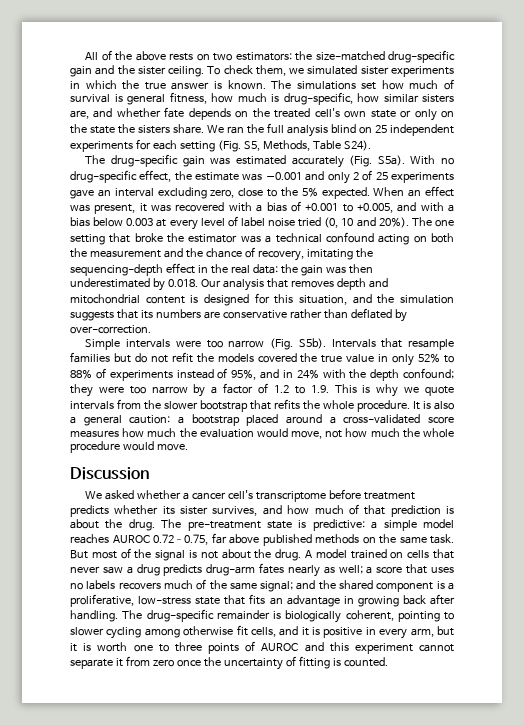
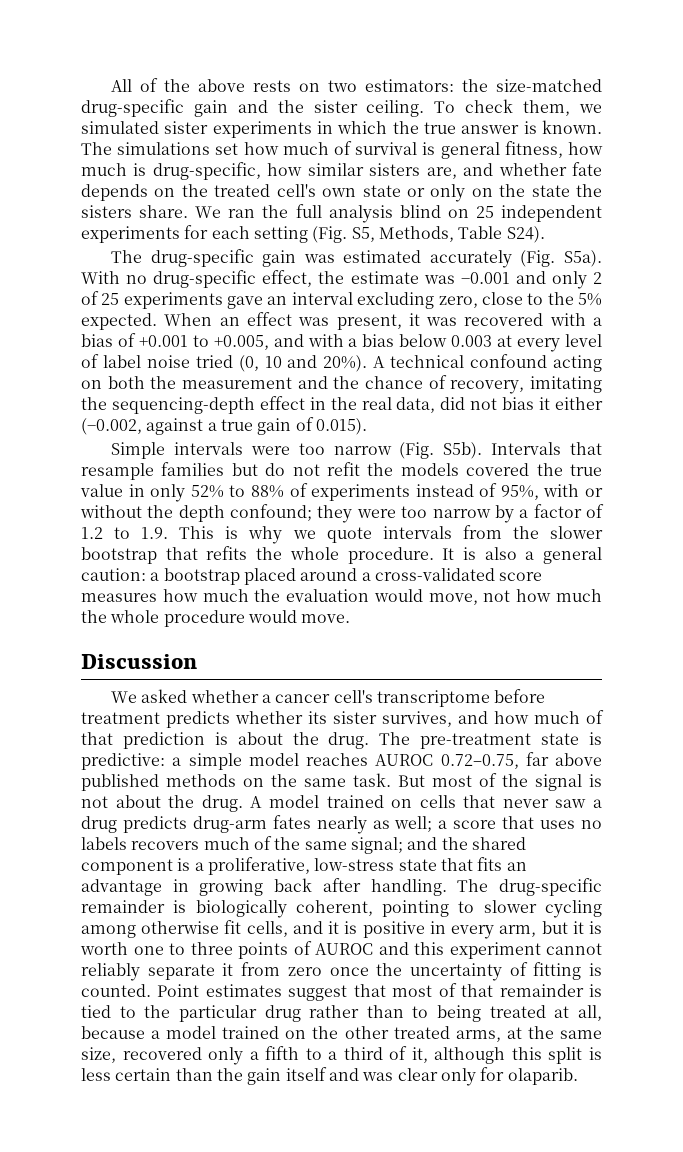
- The one setting that broke the estimator was a technical confound acting on both the measurement and the chance of recovery, imitating the sequencing-depth effect in the real data: the gain was then underestimated by 0.018. Our analysis that removes depth and mitochondrial content is designed for this situation, and the simulation suggests that its numbers are conservative rather than deflated by over-correction.
+ A technical confound acting on both the measurement and the chance of recovery, imitating the sequencing-depth effect in the real data, did not bias it either (−0.002, against a true gain of 0.015).
- Intervals that resample families but do not refit the models covered the true value in only 52% to 88% of experiments instead of 95%, and in 24% with the depth confound; they were too narrow by a factor of 1.2 to 1.9. This is why we quote intervals from the slower bootstrap that refits the whole procedure.
+ Intervals that resample families but do not refit the models covered the true value in only 52% to 88% of experiments instead of 95%, with or without the depth confound; they were too narrow by a factor of 1.2 to 1.9. This is why we quote intervals from the slower bootstrap that refits the whole procedure.
- The drug-specific remainder is biologically coherent, pointing to slower cycling among otherwise fit cells, and it is positive in every arm, but it is worth one to three points of AUROC and this experiment cannot separate it from zero once the uncertainty of fitting is counted.
+ The drug-specific remainder is biologically coherent, pointing to slower cycling among otherwise fit cells, and it is positive in every arm, but it is worth one to three points of AUROC and this experiment cannot reliably separate it from zero once the uncertainty of fitting is counted.
+ Point estimates suggest that most of that remainder is tied to the particular drug rather than to being treated at all, because a model trained on the other treated arms, at the same size, recovered only a fifth to a third of it, although this split is less certain than the gain itself and was clear only for olaparib.

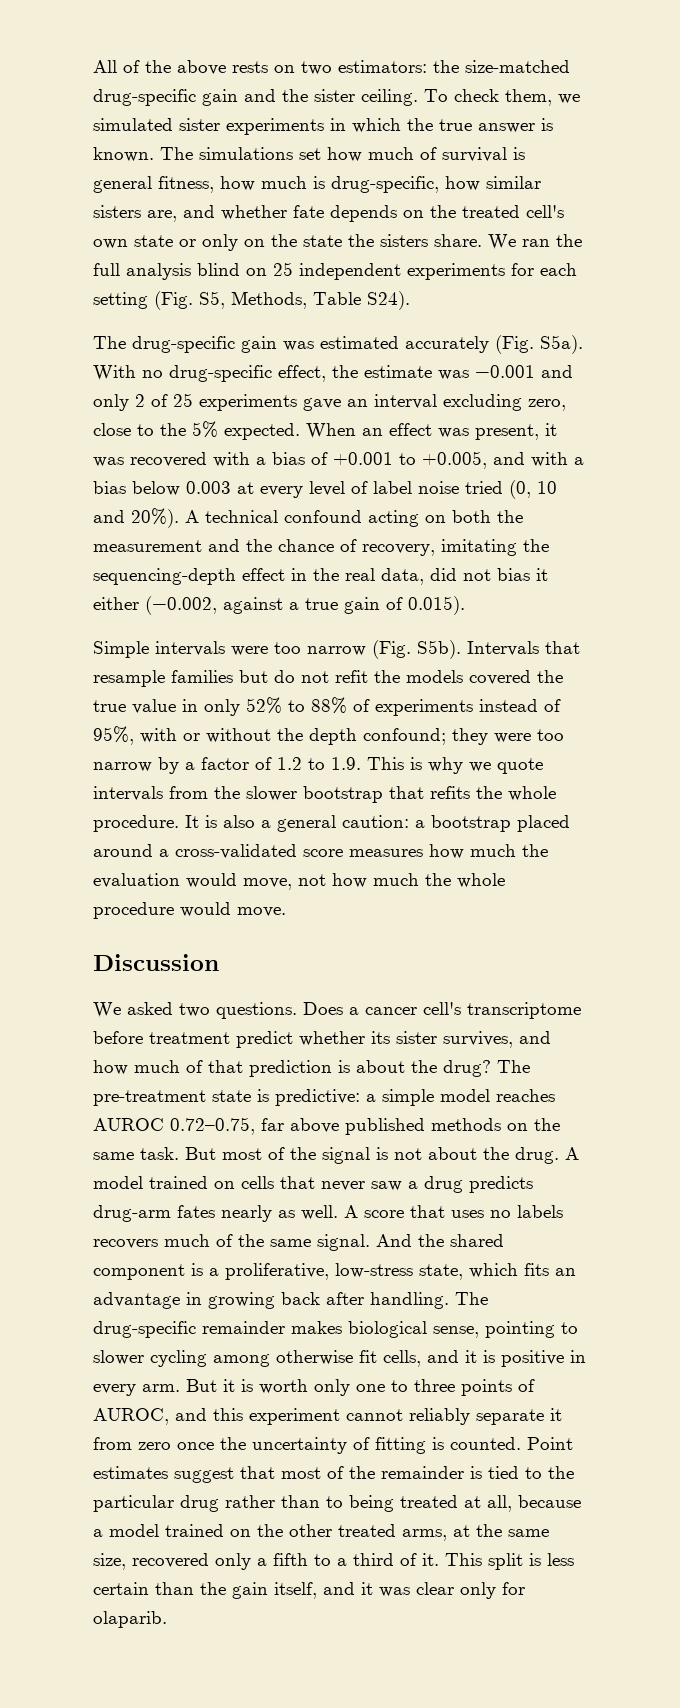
- We asked whether a cancer cell's transcriptome before treatment predicts whether its sister survives, and how much of that prediction is about the drug.
+ We asked two questions. Does a cancer cell's transcriptome before treatment predict whether its sister survives, and how much of that prediction is about the drug?
- A model trained on cells that never saw a drug predicts drug-arm fates nearly as well; a score that uses no labels recovers much of the same signal; and the shared component is a proliferative, low-stress state that fits an advantage in growing back after handling.
+ A model trained on cells that never saw a drug predicts drug-arm fates nearly as well. A score that uses no labels recovers much of the same signal. And the shared component is a proliferative, low-stress state, which fits an advantage in growing back after handling.
- The drug-specific remainder is biologically coherent, pointing to slower cycling among otherwise fit cells, and it is positive in every arm, but it is worth one to three points of AUROC and this experiment cannot reliably separate it from zero once the uncertainty of fitting is counted.
+ The drug-specific remainder makes biological sense, pointing to slower cycling among otherwise fit cells, and it is positive in every arm. But it is worth only one to three points of AUROC, and this experiment cannot reliably separate it from zero once the uncertainty of fitting is counted.
- Point estimates suggest that most of that remainder is tied to the particular drug rather than to being treated at all, because a model trained on the other treated arms, at the same size, recovered only a fifth to a third of it, although this split is less certain than the gain itself and was clear only for olaparib.
+ Point estimates suggest that most of the remainder is tied to the particular drug rather than to being treated at all, because a model trained on the other treated arms, at the same size, recovered only a fifth to a third of it. This split is less certain than the gain itself, and it was clear only for olaparib.

